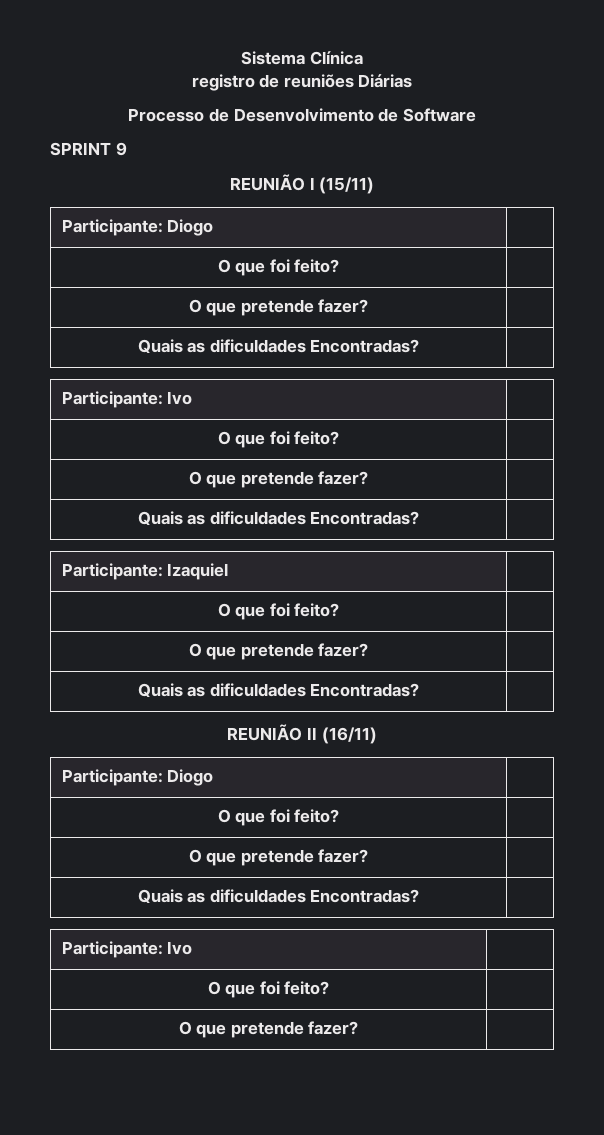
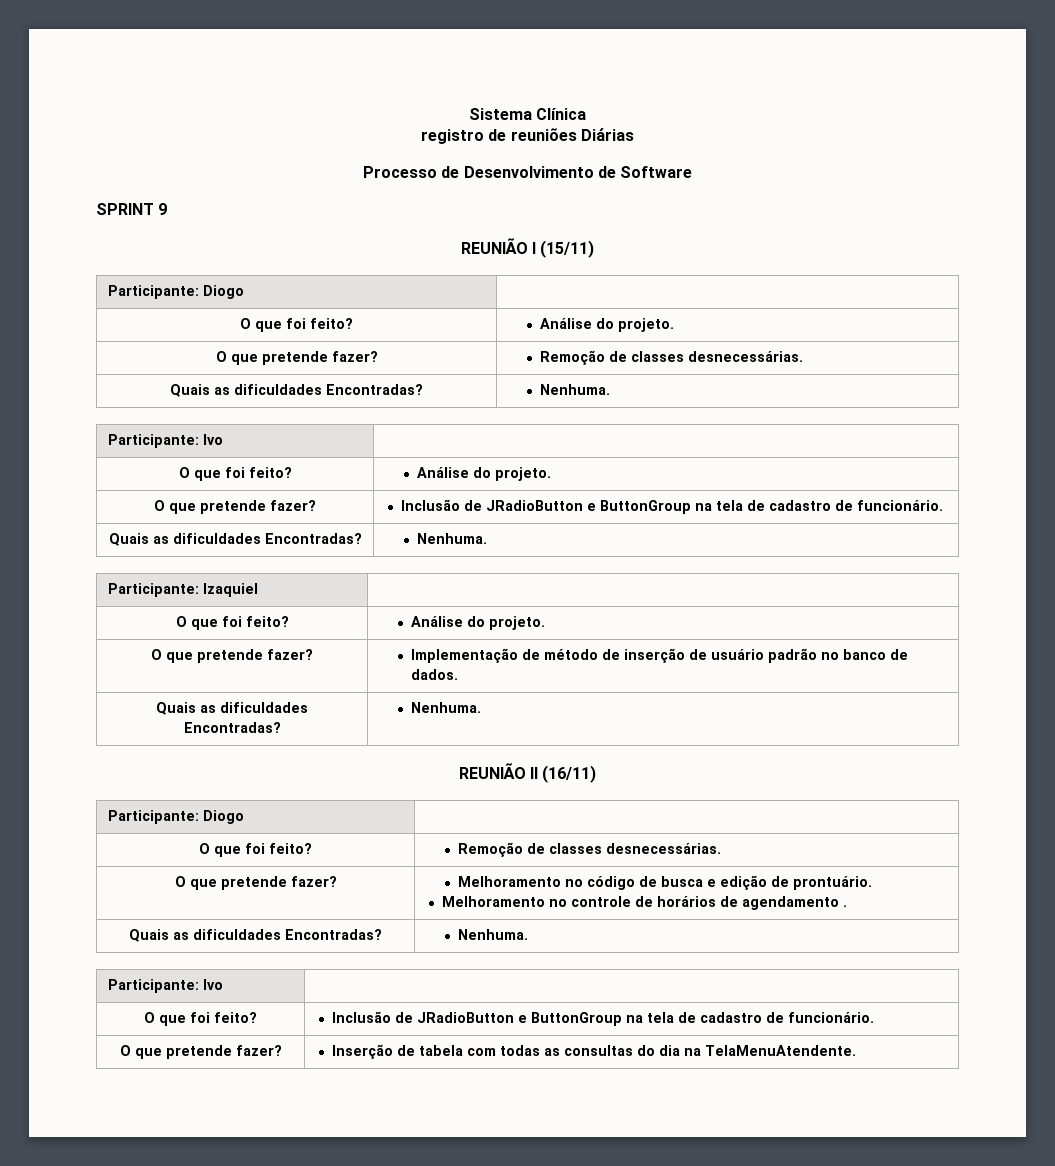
  REUNIÃO I (15/11)
  Participante: Diogo |
- O que foi feito? |
- O que pretende fazer? |
- Quais as dificuldades Encontradas? |
+ O que foi feito? | Análise do projeto.
+ O que pretende fazer? | Remoção de classes desnecessárias.
+ Quais as dificuldades Encontradas? | Nenhuma.
  Participante: Ivo |
- O que foi feito? |
- O que pretende fazer? |
- Quais as dificuldades Encontradas? |
+ O que foi feito? | Análise do projeto.
+ O que pretende fazer? | Inclusão de JRadioButton e ButtonGroup na tela de cadastro de funcionário.
+ Quais as dificuldades Encontradas? | Nenhuma.
  Participante: Izaquiel |
- O que foi feito? |
- O que pretende fazer? |
- Quais as dificuldades Encontradas? |
+ O que foi feito? | Análise do projeto.
+ O que pretende fazer? | Implementação de método de inserção de usuário padrão no banco de dados.
+ Quais as dificuldades Encontradas? | Nenhuma.
  REUNIÃO II (16/11)
  Participante: Diogo |
- O que foi feito? |
- O que pretende fazer? |
- Quais as dificuldades Encontradas? |
+ O que foi feito? | Remoção de classes desnecessárias.
+ O que pretende fazer? | Melhoramento no código de busca e edição de prontuário.
+ Melhoramento no controle de horários de agendamento .
+ Quais as dificuldades Encontradas? | Nenhuma.
  Participante: Ivo |
- O que foi feito? |
- O que pretende fazer? |
+ O que foi feito? | Inclusão de JRadioButton e ButtonGroup na tela de cadastro de funcionário.
+ O que pretende fazer? | Inserção de tabela com todas as consultas do dia na TelaMenuAtendente.

